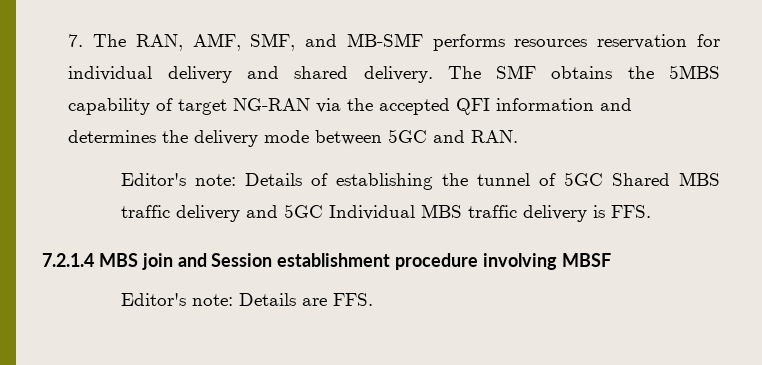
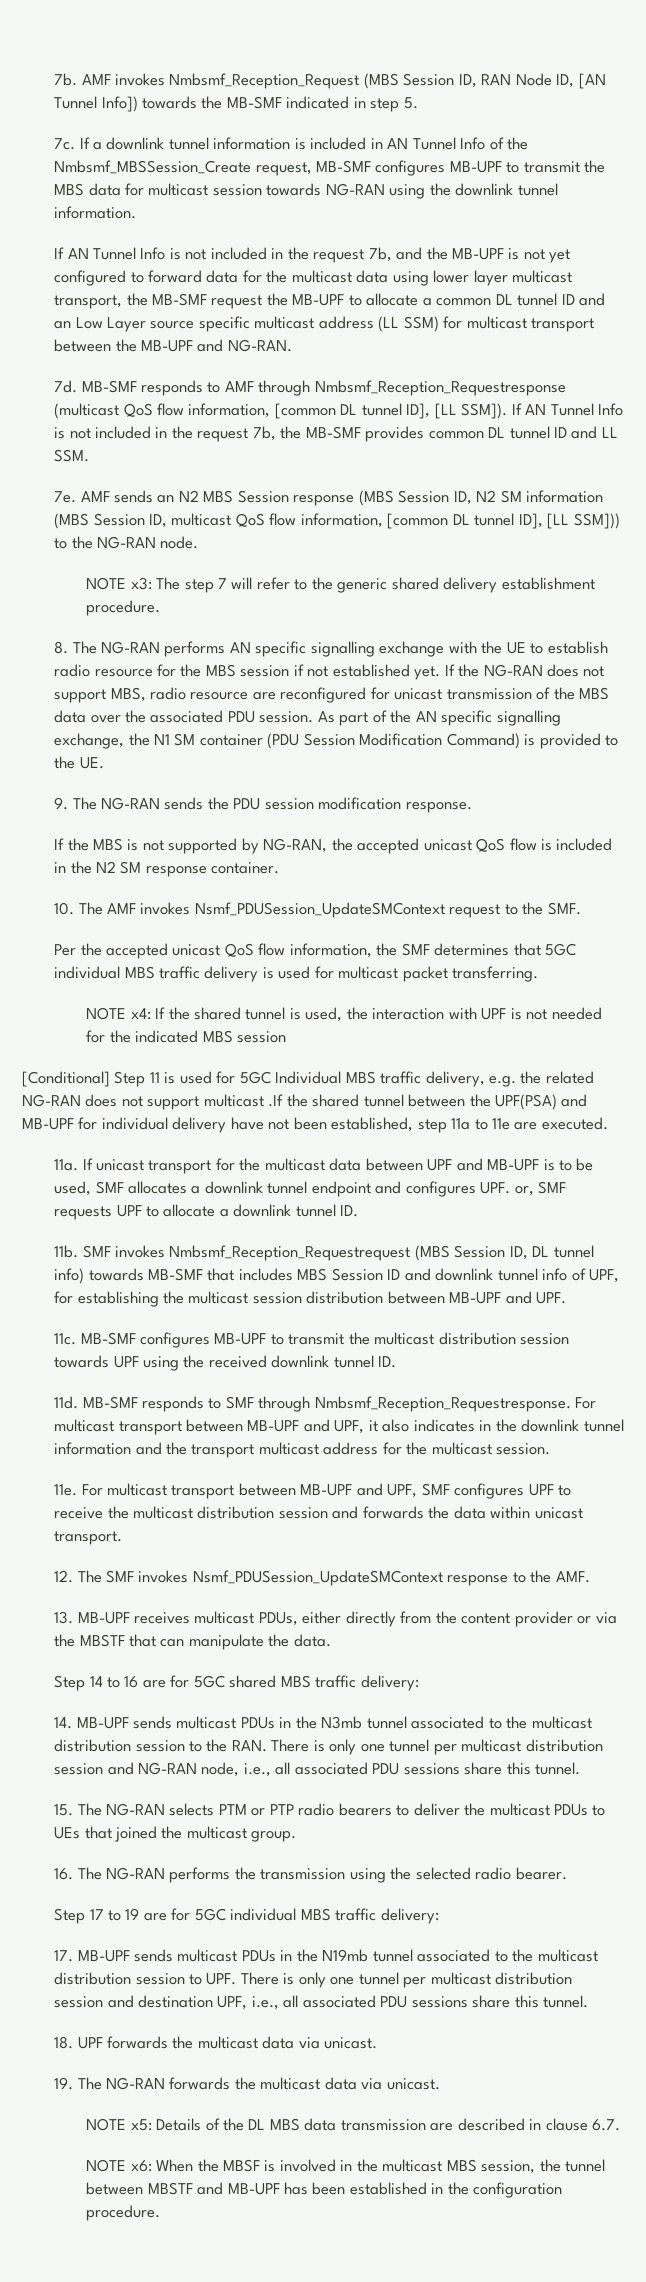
- 7. The RAN, AMF, SMF, and MB-SMF performs resources reservation for individual delivery and shared delivery. The SMF obtains the 5MBS capability of target NG-RAN via the accepted QFI information and determines the delivery mode between 5GC and RAN.
- Editor's note: Details of establishing the tunnel of 5GC Shared MBS traffic delivery and 5GC Individual MBS traffic delivery is FFS.
- 7.2.1.4 MBS join and Session establishment procedure involving MBSF
- Editor's note: Details are FFS.
+ 7b. AMF invokes Nmbsmf_Reception_Request (MBS Session ID, RAN Node ID, [AN Tunnel Info]) towards the MB-SMF indicated in step 5.
+ 7c. If a downlink tunnel information is included in AN Tunnel Info of the Nmbsmf_MBSSession_Create request, MB-SMF configures MB-UPF to transmit the MBS data for multicast session towards NG-RAN using the downlink tunnel information.
+ If AN Tunnel Info is not included in the request 7b, and the MB-UPF is not yet configured to forward data for the multicast data using lower layer multicast transport, the MB-SMF request the MB-UPF to allocate a common DL tunnel ID and an Low Layer source specific multicast address (LL SSM) for multicast transport between the MB-UPF and NG-RAN.
+ 7d. MB-SMF responds to AMF through Nmbsmf_Reception_Requestresponse (multicast QoS flow information, [common DL tunnel ID], [LL SSM]). If AN Tunnel Info is not included in the request 7b, the MB-SMF provides common DL tunnel ID and LL SSM.
+ 7e. AMF sends an N2 MBS Session response (MBS Session ID, N2 SM information (MBS Session ID, multicast QoS flow information, [common DL tunnel ID], [LL SSM])) to the NG-RAN node.
+ NOTE x3: The step 7 will refer to the generic shared delivery establishment procedure.
+ 8. The NG-RAN performs AN specific signalling exchange with the UE to establish radio resource for the MBS session if not established yet. If the NG-RAN does not support MBS, radio resource are reconfigured for unicast transmission of the MBS data over the associated PDU session. As part of the AN specific signalling exchange, the N1 SM container (PDU Session Modification Command) is provided to the UE.
+ 9. The NG-RAN sends the PDU session modification response.
+ If the MBS is not supported by NG-RAN, the accepted unicast QoS flow is included in the N2 SM response container.
+ 10. The AMF invokes Nsmf_PDUSession_UpdateSMContext request to the SMF.
+ Per the accepted unicast QoS flow information, the SMF determines that 5GC individual MBS traffic delivery is used for multicast packet transferring.
+ NOTE x4: If the shared tunnel is used, the interaction with UPF is not needed for the indicated MBS session
+ [Conditional] Step 11 is used for 5GC Individual MBS traffic delivery, e.g. the related NG-RAN does not support multicast .If the shared tunnel between the UPF(PSA) and MB-UPF for individual delivery have not been established, step 11a to 11e are executed.
+ 11a. If unicast transport for the multicast data between UPF and MB-UPF is to be used, SMF allocates a downlink tunnel endpoint and configures UPF. or, SMF requests UPF to allocate a downlink tunnel ID.
+ 11b. SMF invokes Nmbsmf_Reception_Requestrequest (MBS Session ID, DL tunnel info) towards MB-SMF that includes MBS Session ID and downlink tunnel info of UPF, for establishing the multicast session distribution between MB-UPF and UPF.
+ 11c. MB-SMF configures MB-UPF to transmit the multicast distribution session towards UPF using the received downlink tunnel ID.
+ 11d. MB-SMF responds to SMF through Nmbsmf_Reception_Requestresponse. For multicast transport between MB-UPF and UPF, it also indicates in the downlink tunnel information and the transport multicast address for the multicast session.
+ 11e. For multicast transport between MB-UPF and UPF, SMF configures UPF to receive the multicast distribution session and forwards the data within unicast transport.
+ 12. The SMF invokes Nsmf_PDUSession_UpdateSMContext response to the AMF.
+ 13. MB-UPF receives multicast PDUs, either directly from the content provider or via the MBSTF that can manipulate the data.
+ Step 14 to 16 are for 5GC shared MBS traffic delivery:
+ 14. MB-UPF sends multicast PDUs in the N3mb tunnel associated to the multicast distribution session to the RAN. There is only one tunnel per multicast distribution session and NG-RAN node, i.e., all associated PDU sessions share this tunnel.
+ 15. The NG-RAN selects PTM or PTP radio bearers to deliver the multicast PDUs to UEs that joined the multicast group.
+ 16. The NG-RAN performs the transmission using the selected radio bearer.
+ Step 17 to 19 are for 5GC individual MBS traffic delivery:
+ 17. MB-UPF sends multicast PDUs in the N19mb tunnel associated to the multicast distribution session to UPF. There is only one tunnel per multicast distribution session and destination UPF, i.e., all associated PDU sessions share this tunnel.
+ 18. UPF forwards the multicast data via unicast.
+ 19. The NG-RAN forwards the multicast data via unicast.
+ NOTE x5: Details of the DL MBS data transmission are described in clause 6.7.
+ NOTE x6: When the MBSF is involved in the multicast MBS session, the tunnel between MBSTF and MB-UPF has been established in the configuration procedure.

